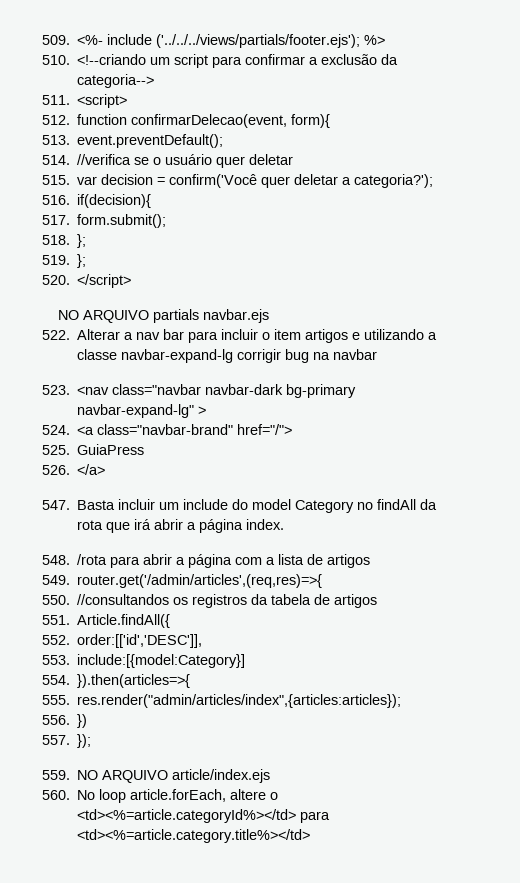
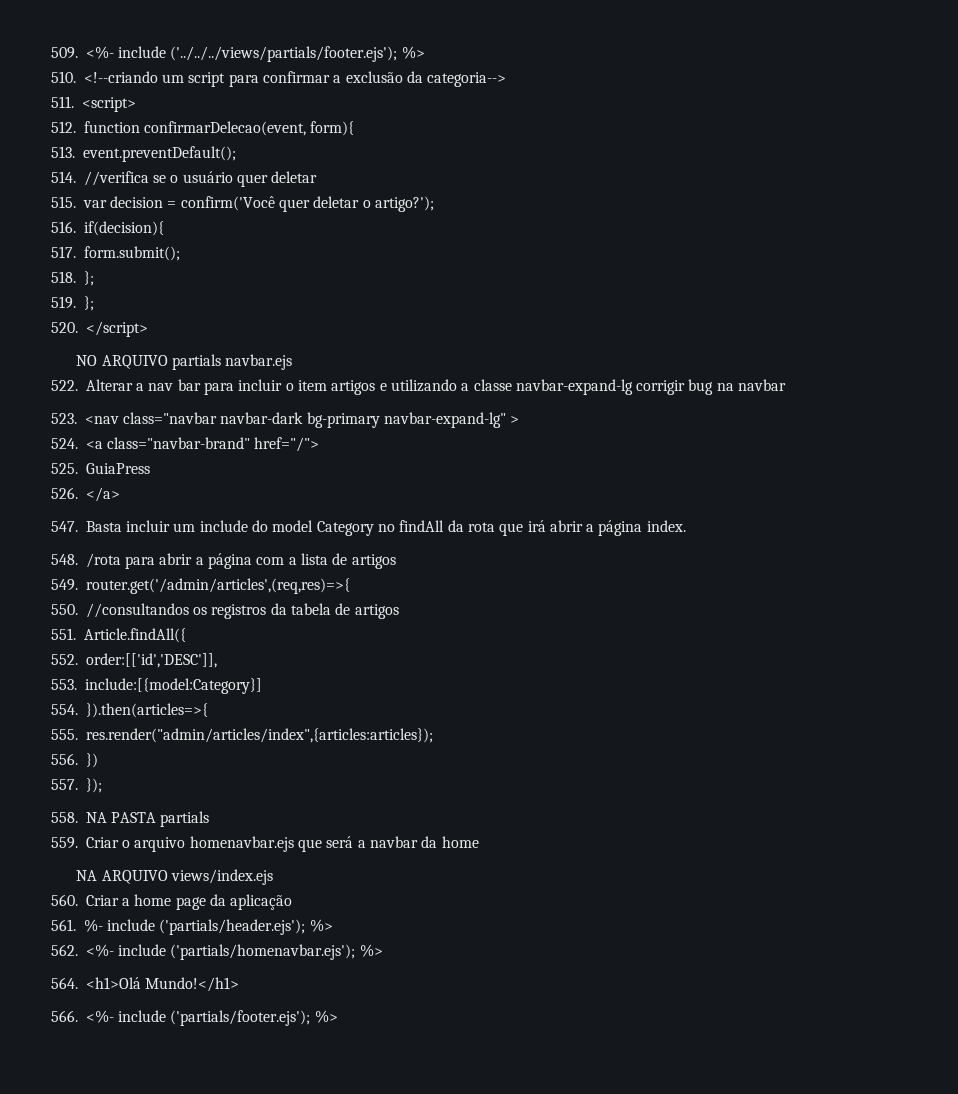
- 515. var decision = confirm('Você quer deletar a categoria?');
+ 515. var decision = confirm('Você quer deletar o artigo?');
- 559. NO ARQUIVO article/index.ejs
- 560. No loop article.forEach, altere o <td><%=article.categoryId%></td> para <td><%=article.category.title%></td>
+ 558. NA PASTA partials
+ 559. Criar o arquivo homenavbar.ejs que será a navbar da home
+ NA ARQUIVO views/index.ejs
+ 560. Criar a home page da aplicação
+ 561. %- include ('partials/header.ejs'); %>
+ 562. <%- include ('partials/homenavbar.ejs'); %>
+ 564. <h1>Olá Mundo!</h1>
+ 566. <%- include ('partials/footer.ejs'); %>

